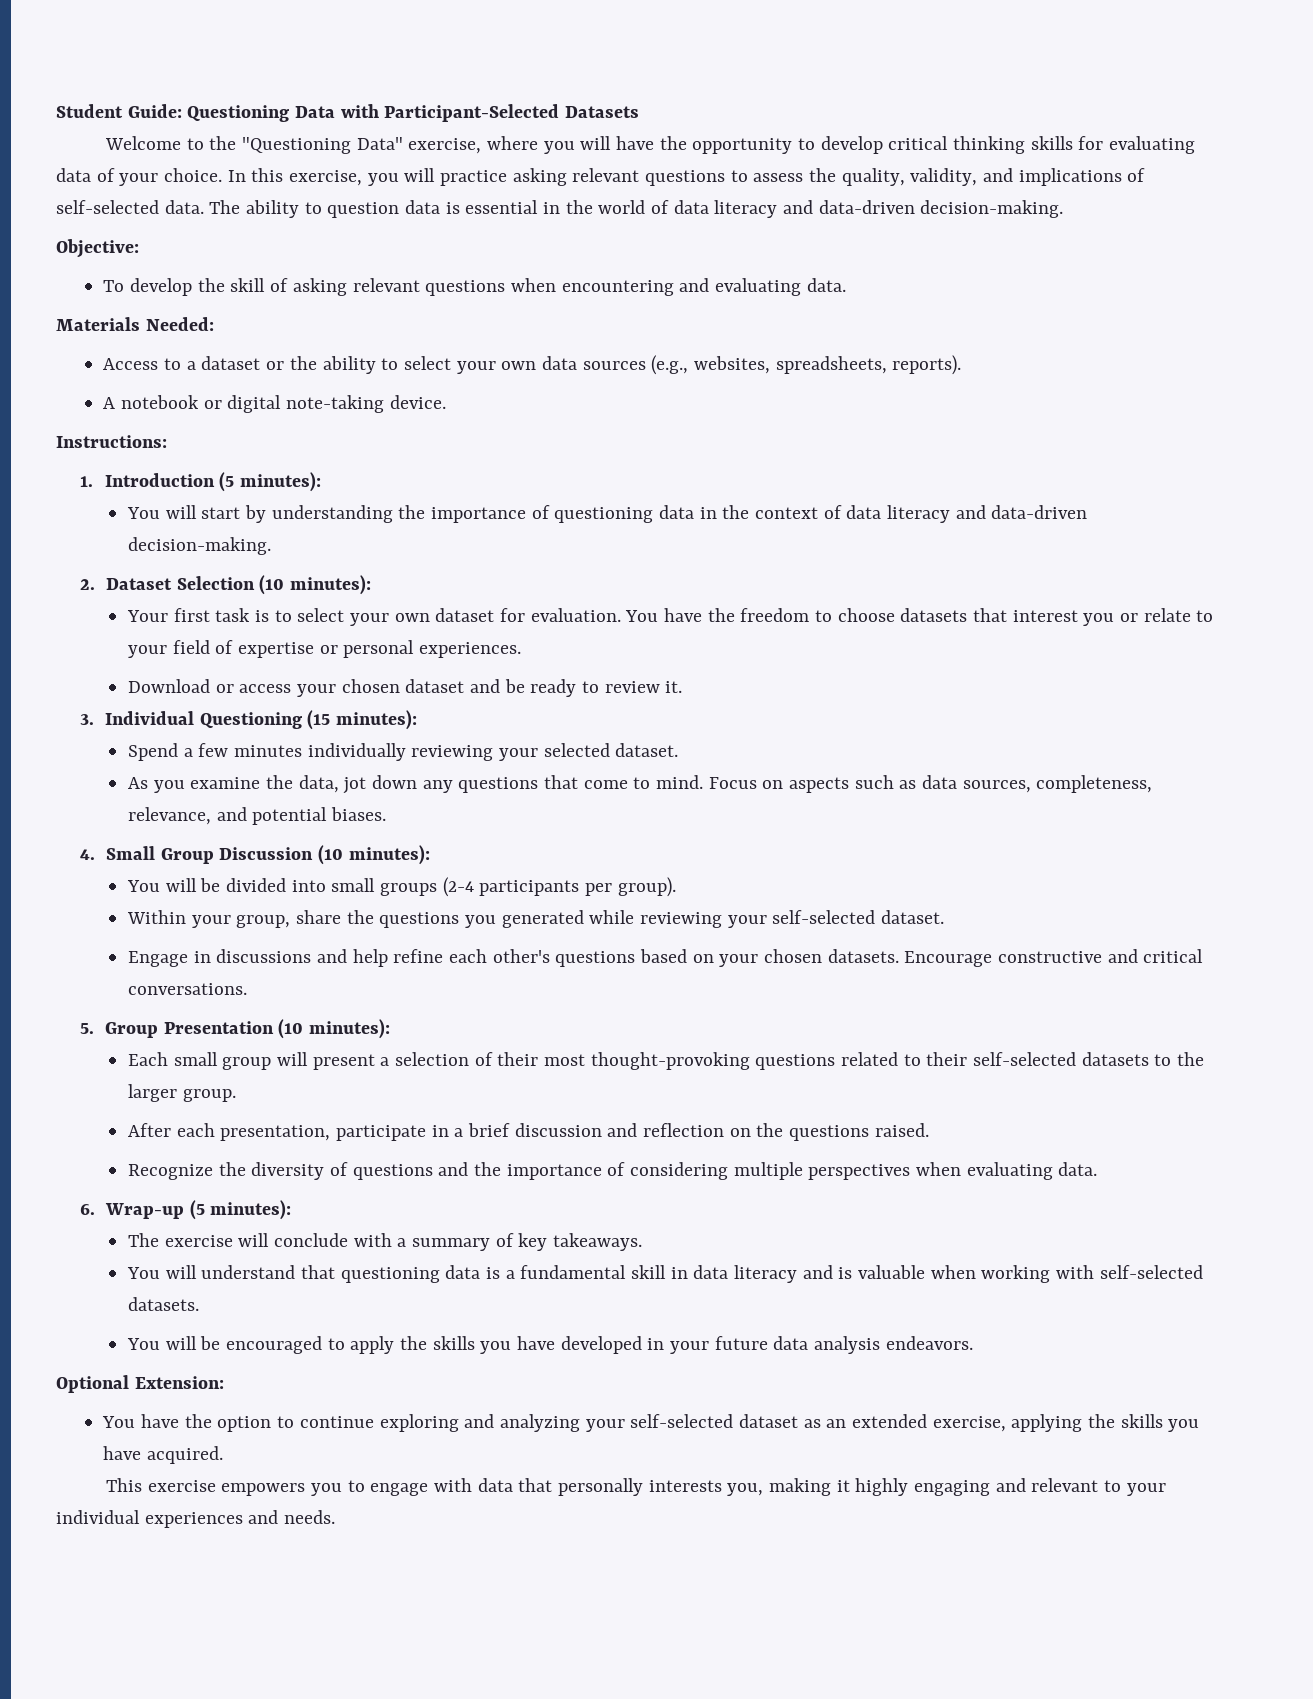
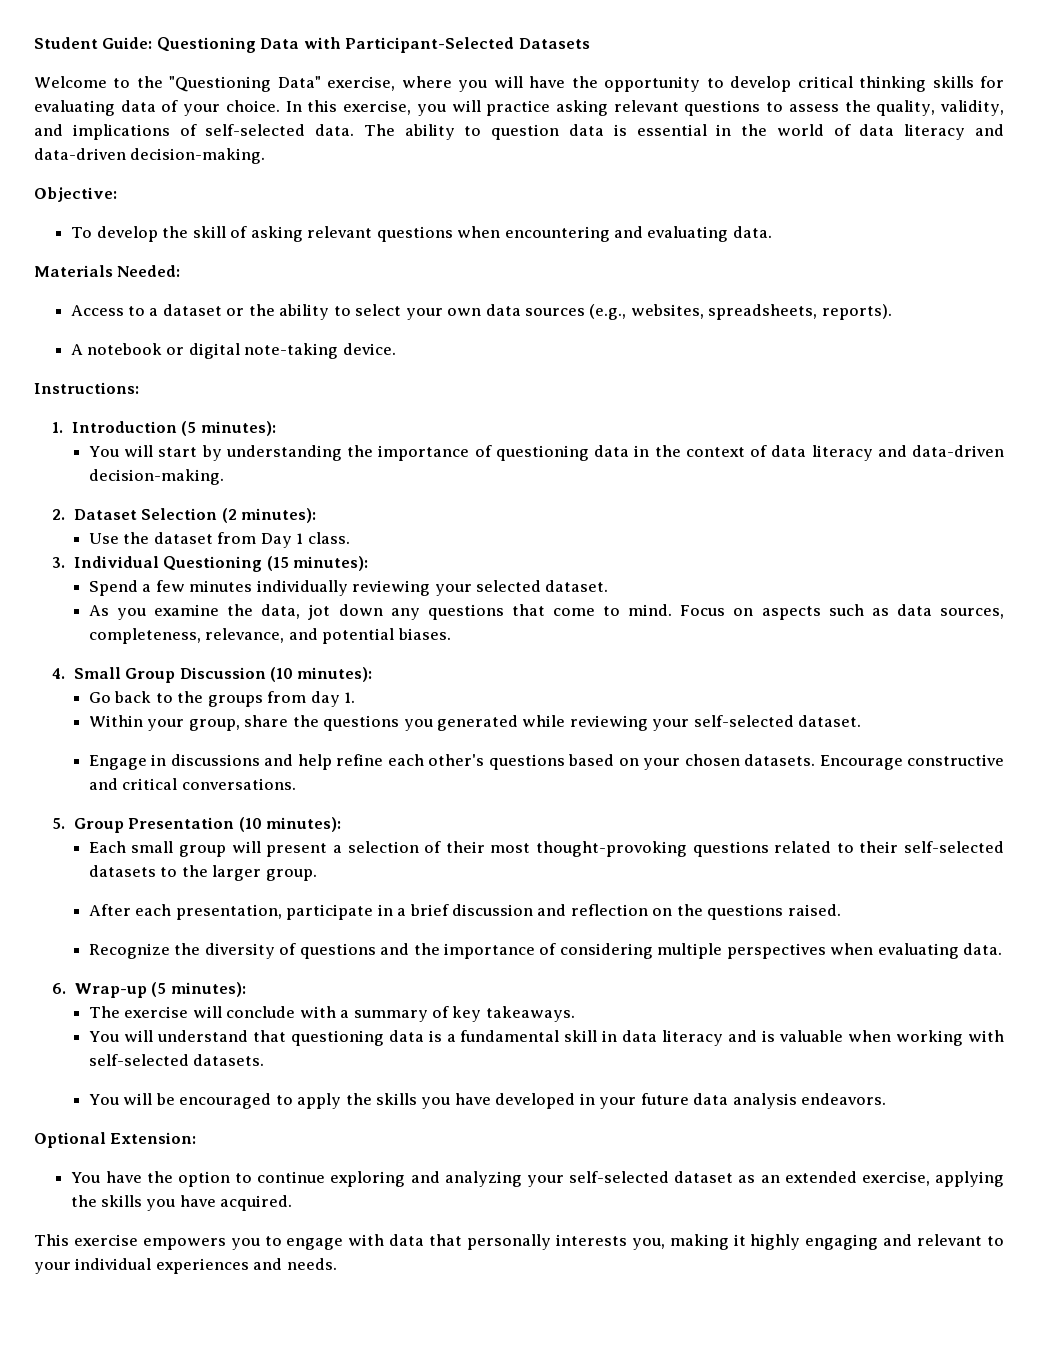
- 2. Dataset Selection (10 minutes):
- Your first task is to select your own dataset for evaluation. You have the freedom to choose datasets that interest you or relate to your field of expertise or personal experiences.
- Download or access your chosen dataset and be ready to review it.
+ 2. Dataset Selection (2 minutes):
+ Use the dataset from Day 1 class.
- You will be divided into small groups (2-4 participants per group).
+ Go back to the groups from day 1.

